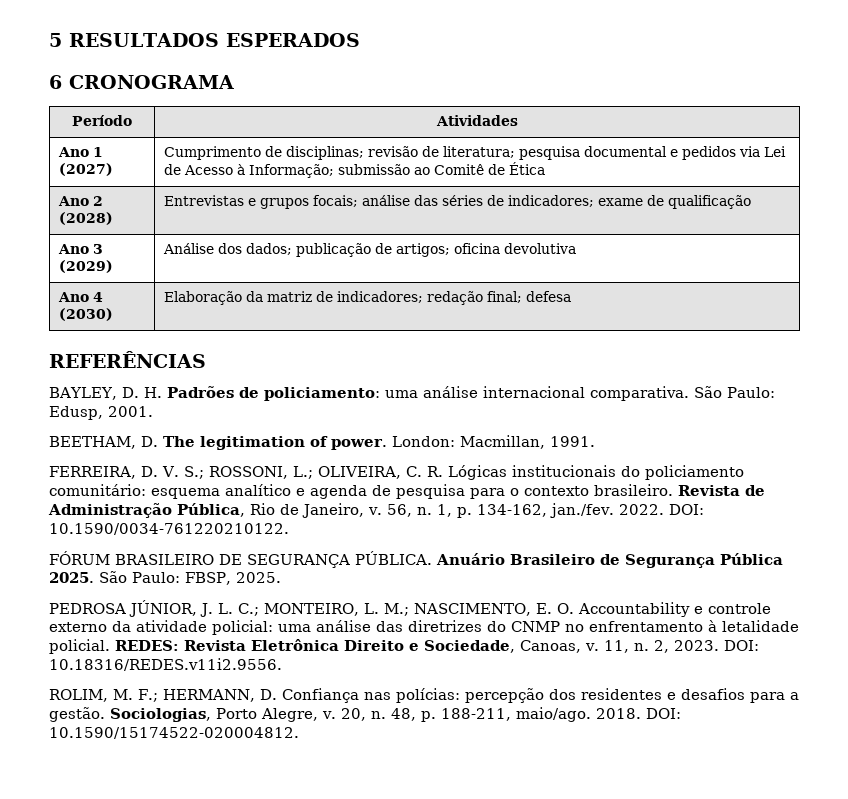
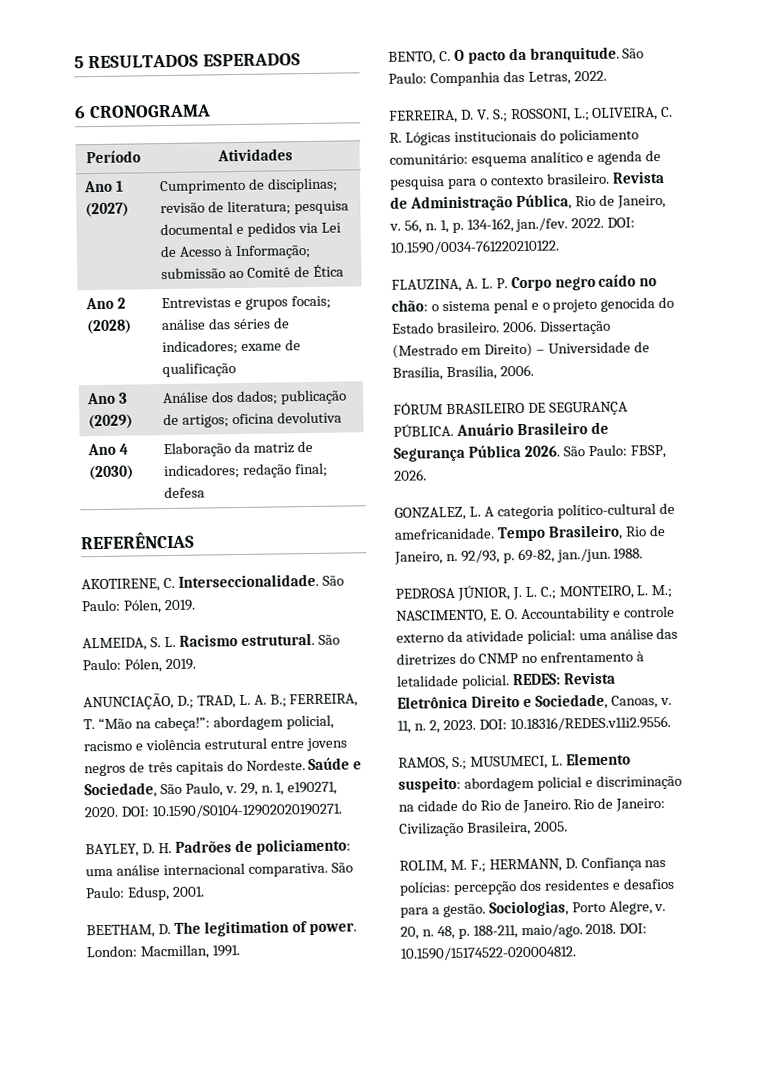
+ AKOTIRENE, C. Interseccionalidade. São Paulo: Pólen, 2019.
+ ALMEIDA, S. L. Racismo estrutural. São Paulo: Pólen, 2019.
+ ANUNCIAÇÃO, D.; TRAD, L. A. B.; FERREIRA, T. “Mão na cabeça!”: abordagem policial, racismo e violência estrutural entre jovens negros de três capitais do Nordeste. Saúde e Sociedade, São Paulo, v. 29, n. 1, e190271, 2020. DOI: 10.1590/S0104-12902020190271.
+ BENTO, C. O pacto da branquitude. São Paulo: Companhia das Letras, 2022.
+ FLAUZINA, A. L. P. Corpo negro caído no chão: o sistema penal e o projeto genocida do Estado brasileiro. 2006. Dissertação (Mestrado em Direito) – Universidade de Brasília, Brasília, 2006.
- Anuário Brasileiro de Segurança Pública 2025.
+ Anuário Brasileiro de Segurança Pública 2026.
- São Paulo: FBSP, 2025.
+ São Paulo: FBSP, 2026.
+ GONZALEZ, L. A categoria político-cultural de amefricanidade. Tempo Brasileiro, Rio de Janeiro, n. 92/93, p. 69-82, jan./jun. 1988.
+ RAMOS, S.; MUSUMECI, L. Elemento suspeito: abordagem policial e discriminação na cidade do Rio de Janeiro. Rio de Janeiro: Civilização Brasileira, 2005.

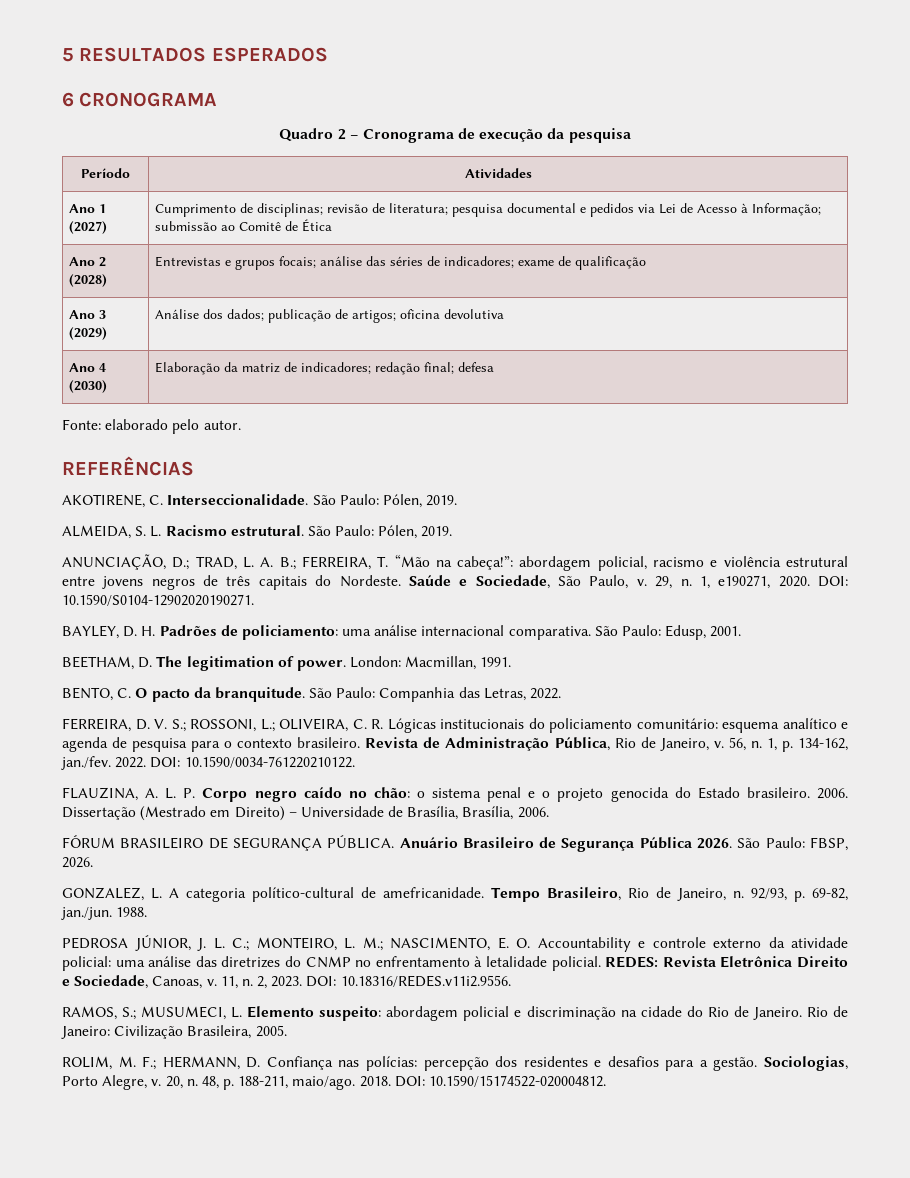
+ Quadro 2 – Cronograma de execução da pesquisa
+ Fonte: elaborado pelo autor.

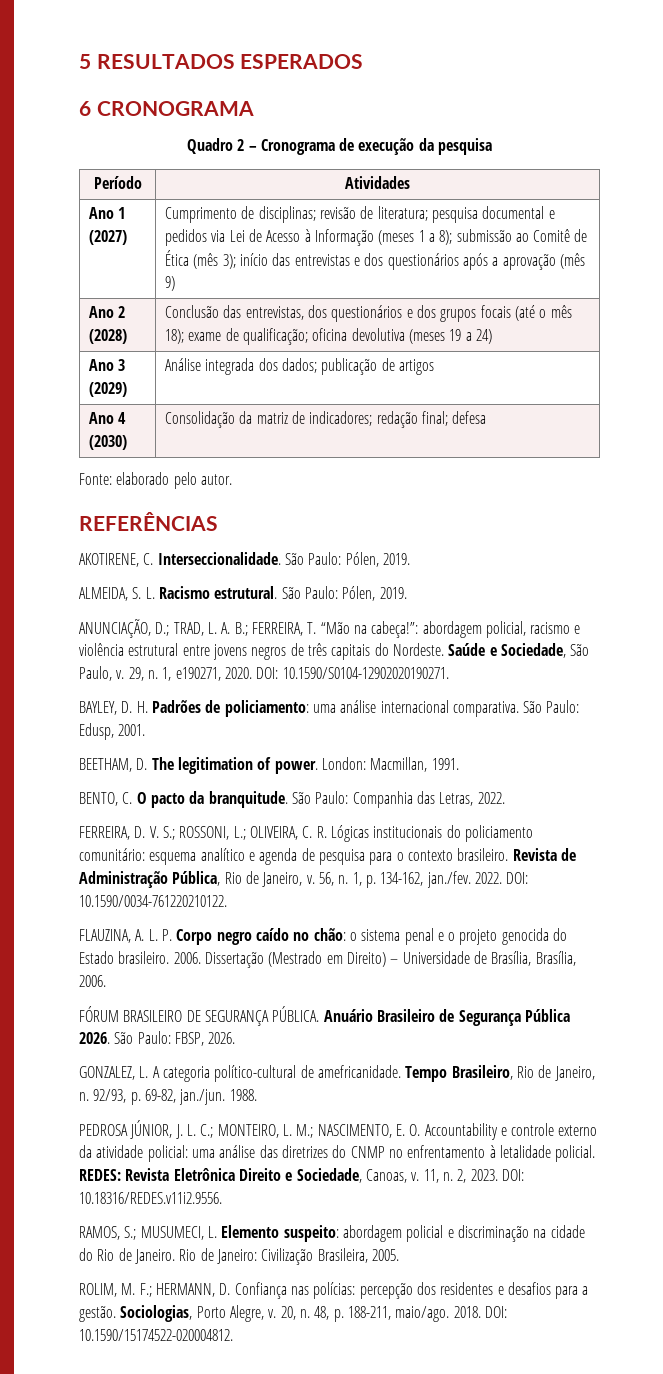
- Cumprimento de disciplinas; revisão de literatura; pesquisa documental e pedidos via Lei de Acesso à Informação; submissão ao Comitê de Ética
- Ano 2 (2028) | Entrevistas e grupos focais; análise das séries de indicadores; exame de qualificação
+ Cumprimento de disciplinas; revisão de literatura; pesquisa documental e pedidos via Lei de Acesso à Informação (meses 1 a 8); submissão ao Comitê de Ética (mês 3); início das entrevistas e dos questionários após a aprovação (mês 9)
+ Ano 2 (2028) | Conclusão das entrevistas, dos questionários e dos grupos focais (até o mês 18); exame de qualificação; oficina devolutiva (meses 19 a 24)
- Ano 3 (2029) | Análise dos dados; publicação de artigos; oficina devolutiva
+ Ano 3 (2029) | Análise integrada dos dados; publicação de artigos
- Ano 4 (2030) | Elaboração da matriz de indicadores; redação final; defesa
+ Ano 4 (2030) | Consolidação da matriz de indicadores; redação final; defesa

